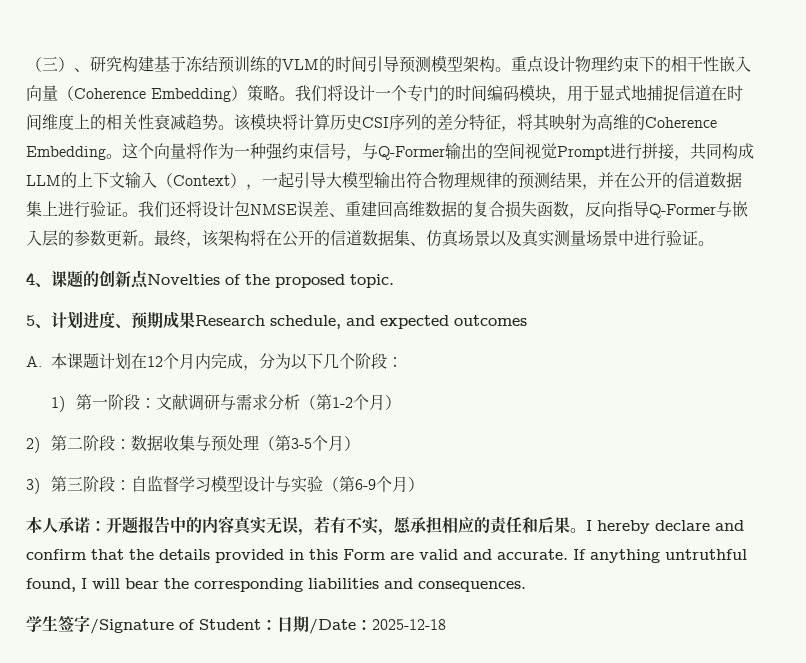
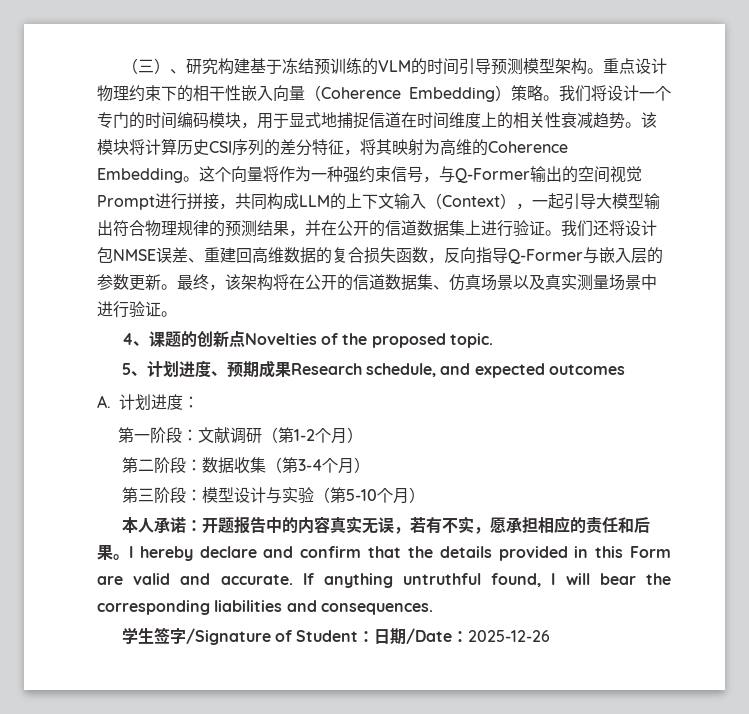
- A.本课题计划在12个月内完成，分为以下几个阶段：
+ A.计划进度：
- 1)第一阶段：文献调研与需求分析（第1-2个月）
+ 第一阶段：文献调研（第1-2个月）
- 2)第二阶段：数据收集与预处理（第3-5个月）
- 3)第三阶段：自监督学习模型设计与实验（第6-9个月）
+ 第二阶段：数据收集（第3-4个月）
+ 第三阶段：模型设计与实验（第5-10个月）
- 学生签字/Signature of Student：日期/Date：2025-12-18
+ 学生签字/Signature of Student：日期/Date：2025-12-26

